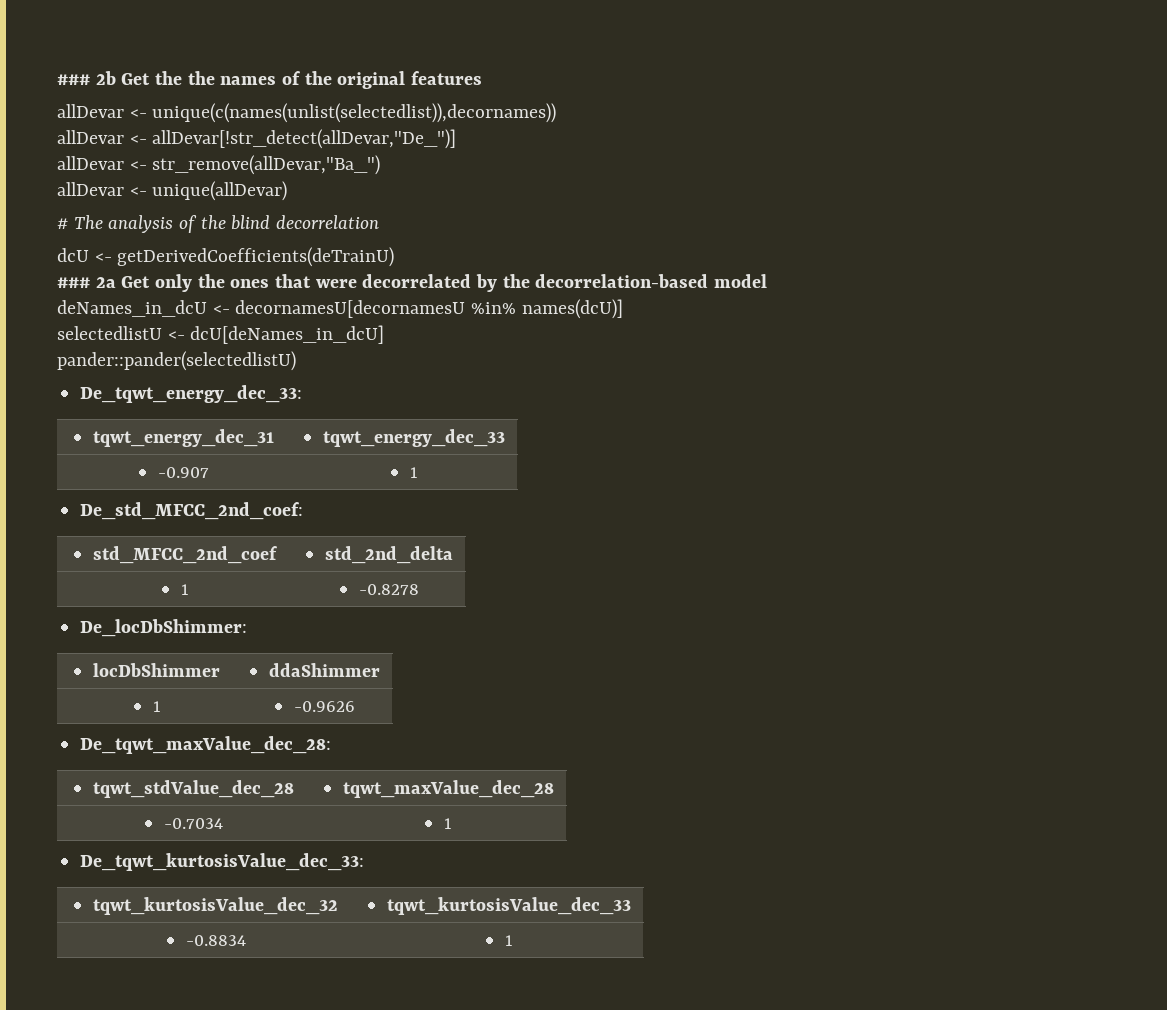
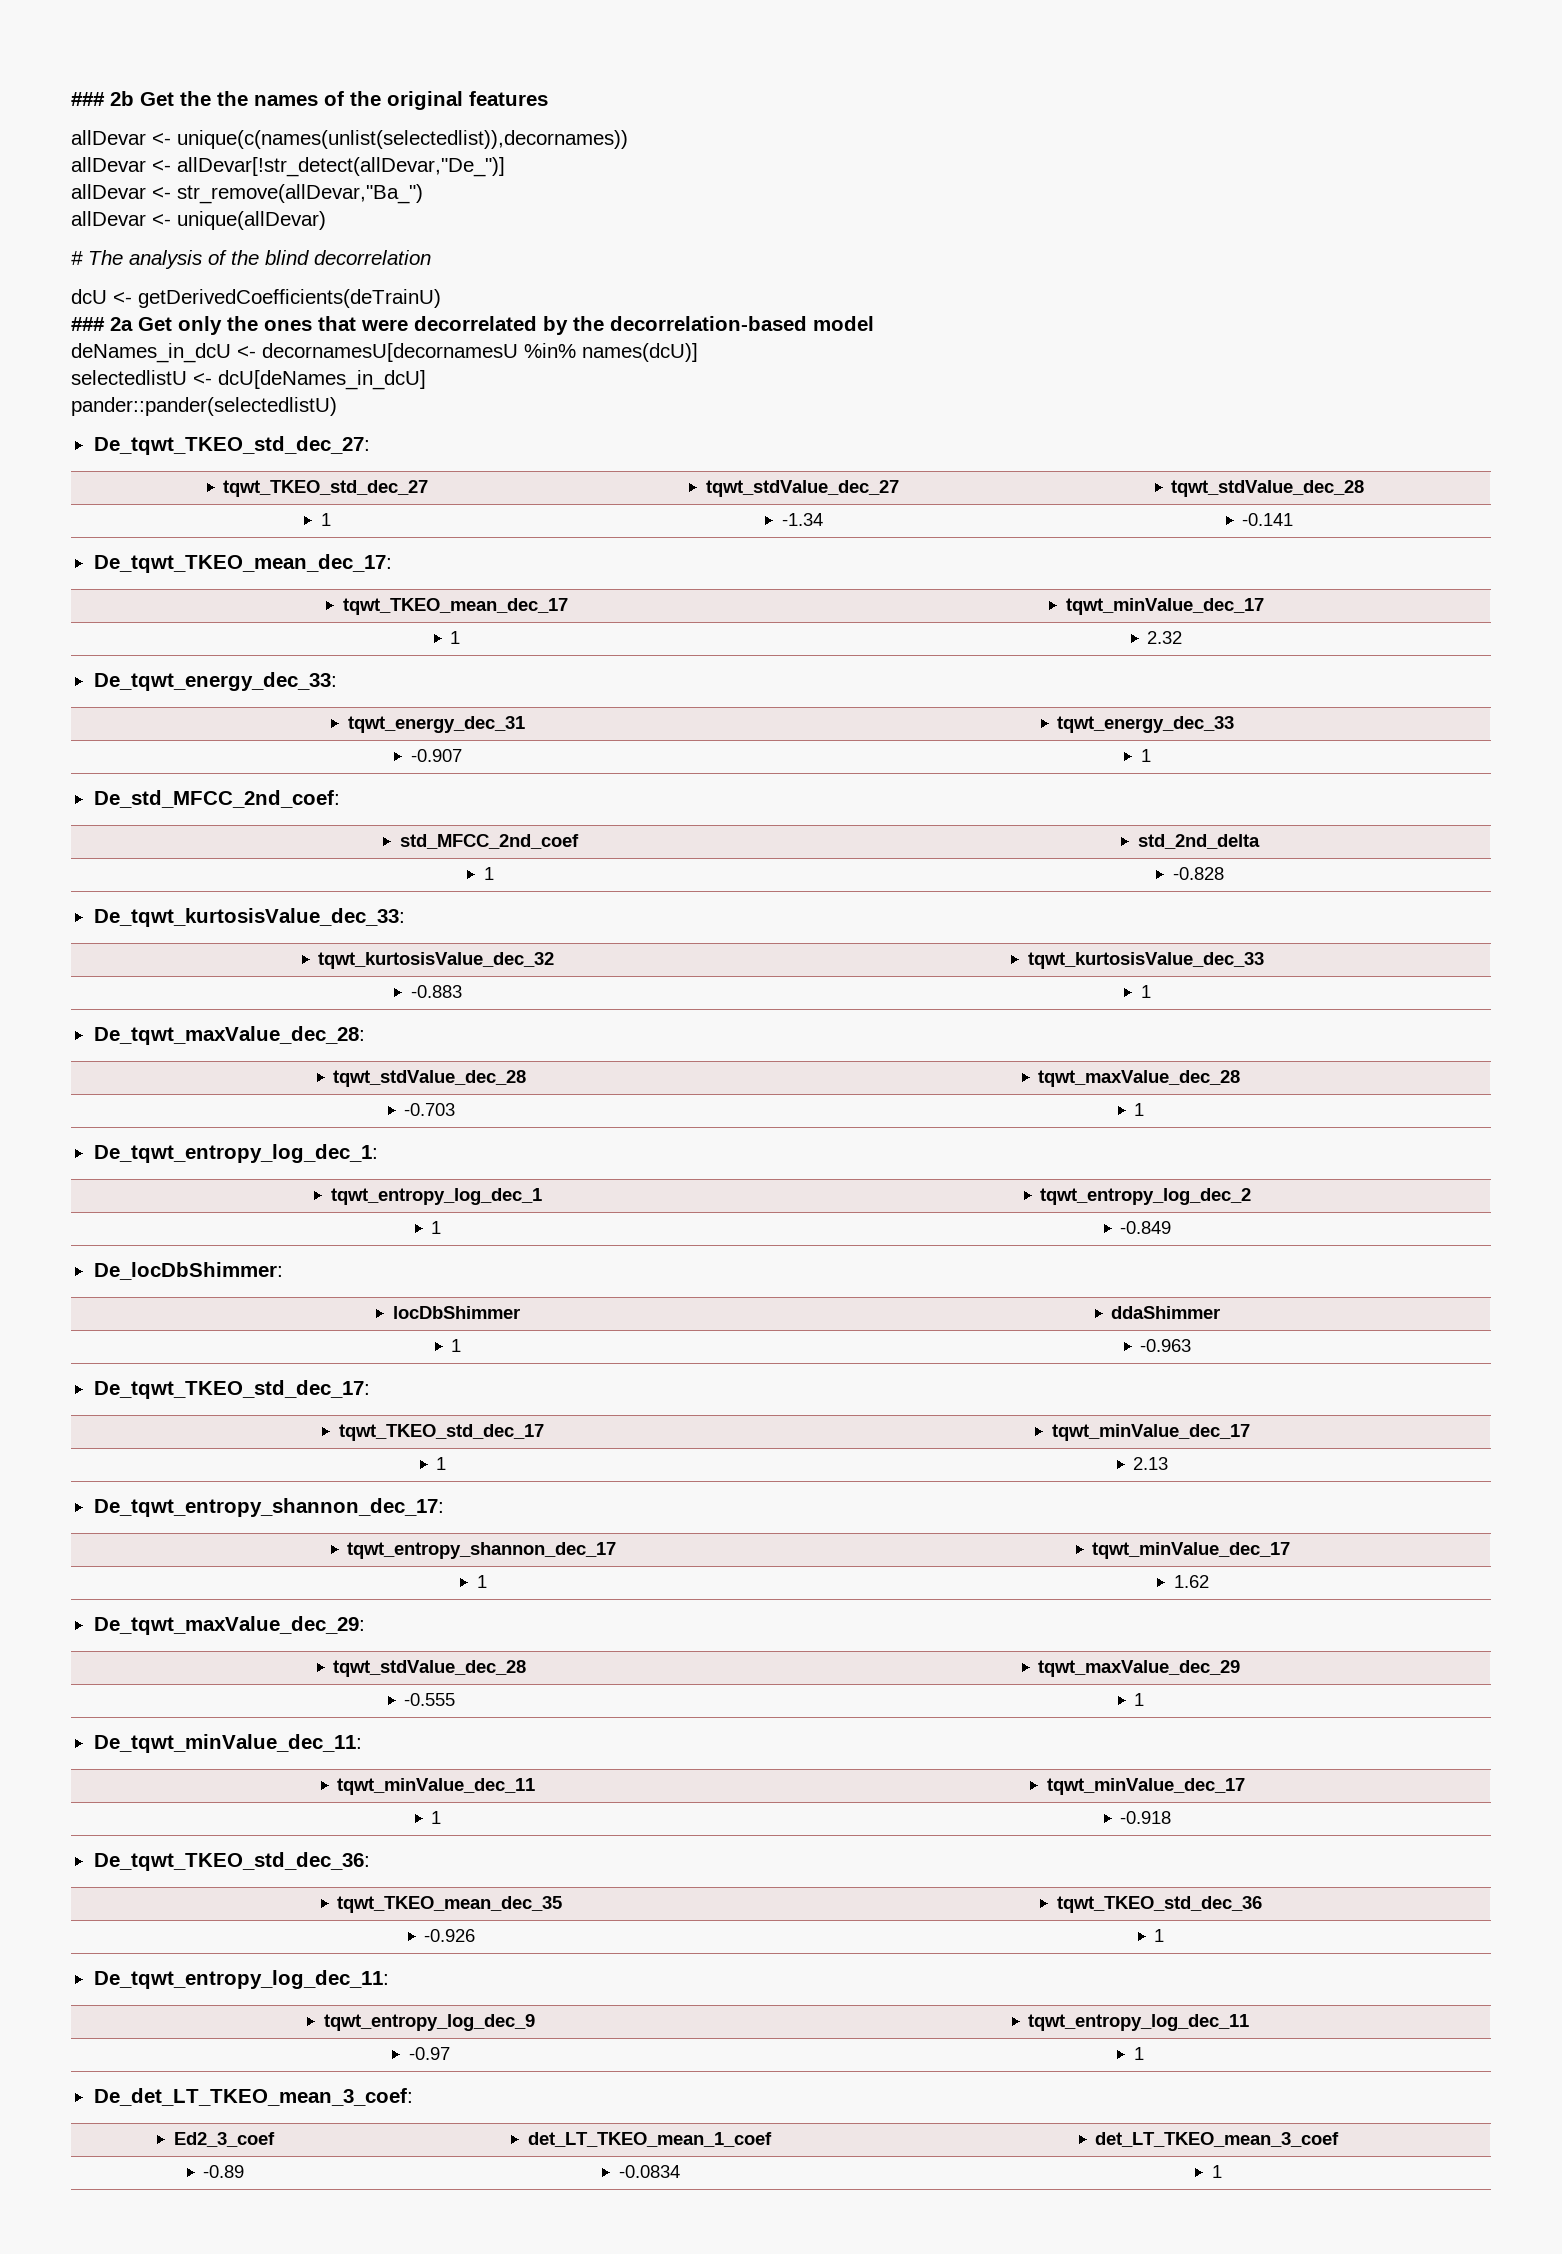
+ De_tqwt_TKEO_std_dec_27:
+ tqwt_TKEO_std_dec_27 | tqwt_stdValue_dec_27 | tqwt_stdValue_dec_28
+ 1 | -1.34 | -0.141
+ De_tqwt_TKEO_mean_dec_17:
+ tqwt_TKEO_mean_dec_17 | tqwt_minValue_dec_17
+ 1 | 2.32
- 1 | -0.8278
+ 1 | -0.828
+ De_tqwt_kurtosisValue_dec_33:
+ tqwt_kurtosisValue_dec_32 | tqwt_kurtosisValue_dec_33
+ -0.883 | 1
+ De_tqwt_maxValue_dec_28:
+ tqwt_stdValue_dec_28 | tqwt_maxValue_dec_28
+ -0.703 | 1
+ De_tqwt_entropy_log_dec_1:
+ tqwt_entropy_log_dec_1 | tqwt_entropy_log_dec_2
+ 1 | -0.849
  De_locDbShimmer:
  locDbShimmer | ddaShimmer
- 1 | -0.9626
- De_tqwt_maxValue_dec_28:
- tqwt_stdValue_dec_28 | tqwt_maxValue_dec_28
- -0.7034 | 1
- De_tqwt_kurtosisValue_dec_33:
- tqwt_kurtosisValue_dec_32 | tqwt_kurtosisValue_dec_33
- -0.8834 | 1
+ 1 | -0.963
+ De_tqwt_TKEO_std_dec_17:
+ tqwt_TKEO_std_dec_17 | tqwt_minValue_dec_17
+ 1 | 2.13
+ De_tqwt_entropy_shannon_dec_17:
+ tqwt_entropy_shannon_dec_17 | tqwt_minValue_dec_17
+ 1 | 1.62
+ De_tqwt_maxValue_dec_29:
+ tqwt_stdValue_dec_28 | tqwt_maxValue_dec_29
+ -0.555 | 1
+ De_tqwt_minValue_dec_11:
+ tqwt_minValue_dec_11 | tqwt_minValue_dec_17
+ 1 | -0.918
+ De_tqwt_TKEO_std_dec_36:
+ tqwt_TKEO_mean_dec_35 | tqwt_TKEO_std_dec_36
+ -0.926 | 1
+ De_tqwt_entropy_log_dec_11:
+ tqwt_entropy_log_dec_9 | tqwt_entropy_log_dec_11
+ -0.97 | 1
+ De_det_LT_TKEO_mean_3_coef:
+ Ed2_3_coef | det_LT_TKEO_mean_1_coef | det_LT_TKEO_mean_3_coef
+ -0.89 | -0.0834 | 1

